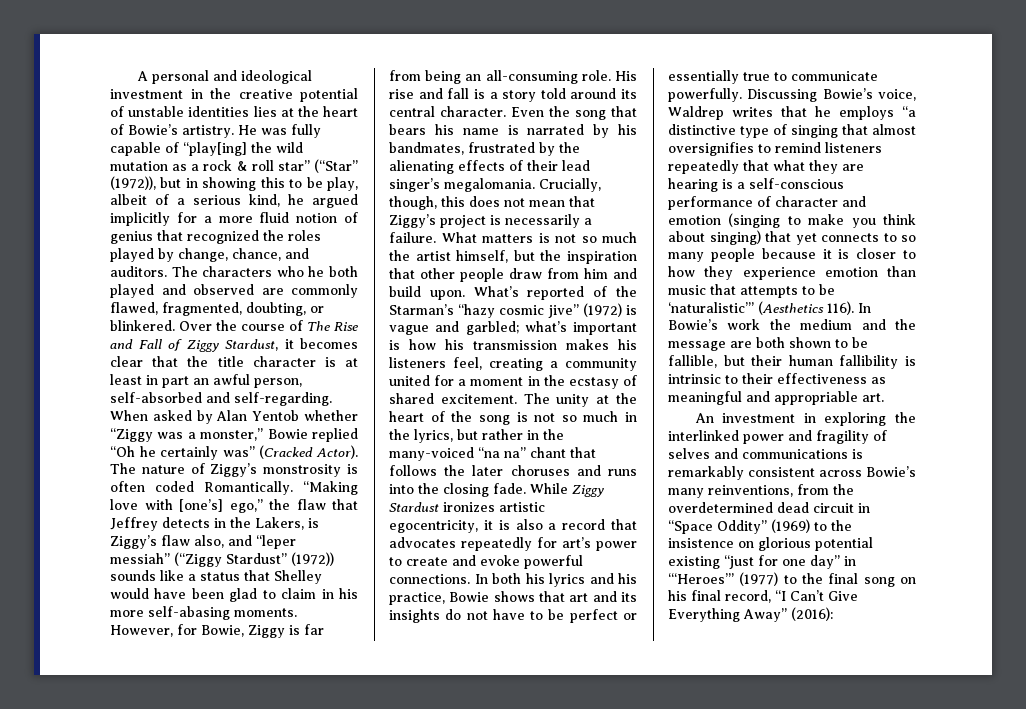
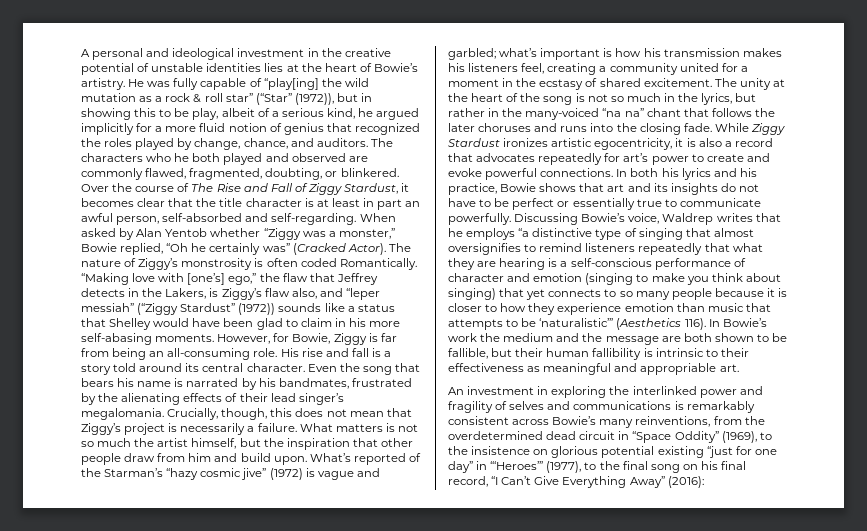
- When asked by Alan Yentob whether “Ziggy was a monster,” Bowie replied “Oh he certainly was” (Cracked Actor).
+ When asked by Alan Yentob whether “Ziggy was a monster,” Bowie replied, “Oh he certainly was” (Cracked Actor).
- An investment in exploring the interlinked power and fragility of selves and communications is remarkably consistent across Bowie’s many reinventions, from the overdetermined dead circuit in “Space Oddity” (1969) to the insistence on glorious potential existing “just for one day” in “‘Heroes’” (1977) to the final song on his final record, “I Can’t Give Everything Away” (2016):
+ An investment in exploring the interlinked power and fragility of selves and communications is remarkably consistent across Bowie’s many reinventions, from the overdetermined dead circuit in “Space Oddity” (1969), to the insistence on glorious potential existing “just for one day” in “‘Heroes’” (1977), to the final song on his final record, “I Can’t Give Everything Away” (2016):

